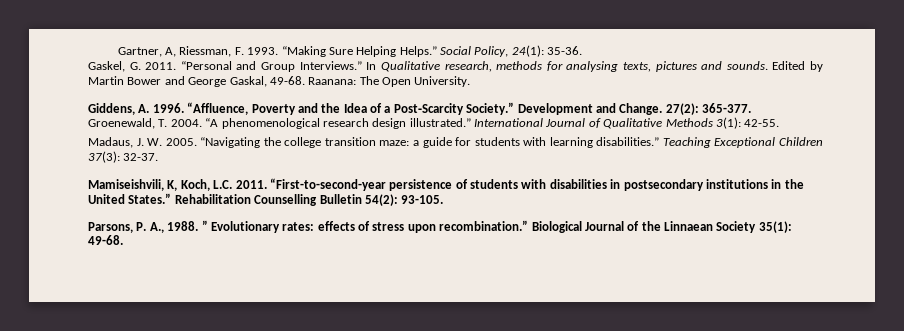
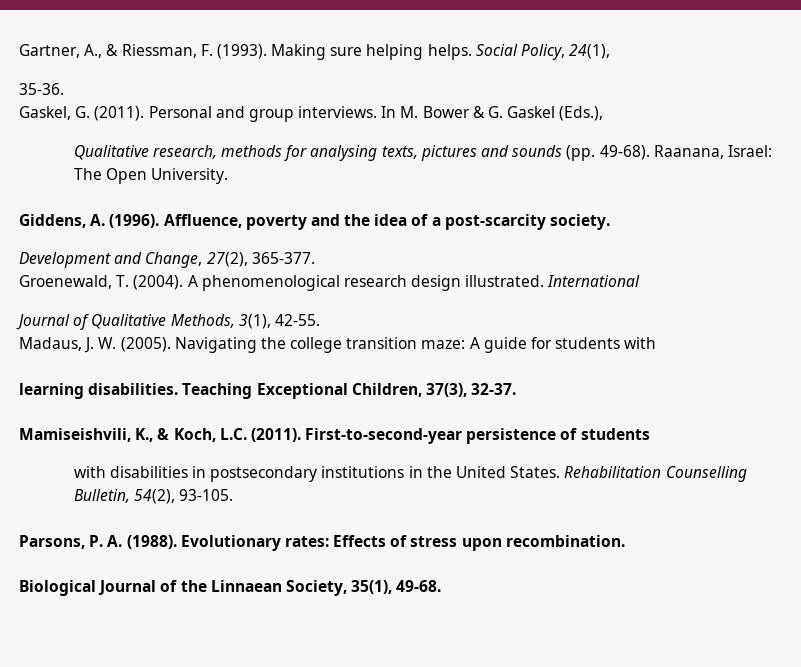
- Gartner, A, Riessman, F. 1993. “Making Sure Helping Helps.”
+ Gartner, A., & Riessman, F. (1993). Making sure helping helps.
- Social Policy, 24(1): 35-36.
+ Social Policy, 24(1),
+ 35-36.
- Gaskel, G. 2011. “Personal and Group Interviews.” In Qualitative research, methods for analysing texts, pictures and sounds. Edited by Martin Bower and George Gaskal, 49-68. Raanana: The Open University.
+ Gaskel, G. (2011). Personal and group interviews. In M. Bower & G. Gaskel (Eds.),
+ Qualitative research, methods for analysing texts, pictures and sounds (pp. 49-68). Raanana, Israel: The Open University.
- Giddens, A. 1996. “Affluence, Poverty and the Idea of a Post‐Scarcity Society.” Development and Change. 27(2): 365-377.
+ Giddens, A. (1996). Affluence, poverty and the idea of a post‐scarcity society.
+ Development and Change, 27(2), 365-377.
- Groenewald, T. 2004. “A phenomenological research design illustrated.”
+ Groenewald, T. (2004). A phenomenological research design illustrated.
- International Journal of Qualitative Methods 3(1): 42-55.
+ International
+ Journal of Qualitative Methods, 3(1), 42-55.
- Madaus, J. W. 2005. “Navigating the college transition maze: a guide for students with learning disabilities.” Teaching Exceptional Children 37(3): 32-37.
- Mamiseishvili, K, Koch, L.C. 2011. “First-to-second-year persistence of students with disabilities in postsecondary institutions in the United States.”
+ Madaus, J. W. (2005). Navigating the college transition maze: A guide for students with
+ learning disabilities. Teaching Exceptional Children, 37(3), 32-37.
+ Mamiseishvili, K., & Koch, L.C. (2011). First-to-second-year persistence of students
+ with disabilities in postsecondary institutions in the United States.
- Rehabilitation Counselling Bulletin 54(2): 93-105.
+ Rehabilitation Counselling Bulletin, 54(2), 93-105.
- Parsons, P. A., 1988. ” Evolutionary rates: effects of stress upon recombination.” Biological Journal of the Linnaean Society 35(1): 49-68.
+ Parsons, P. A. (1988). Evolutionary rates: Effects of stress upon recombination.
+ Biological Journal of the Linnaean Society, 35(1), 49-68.

